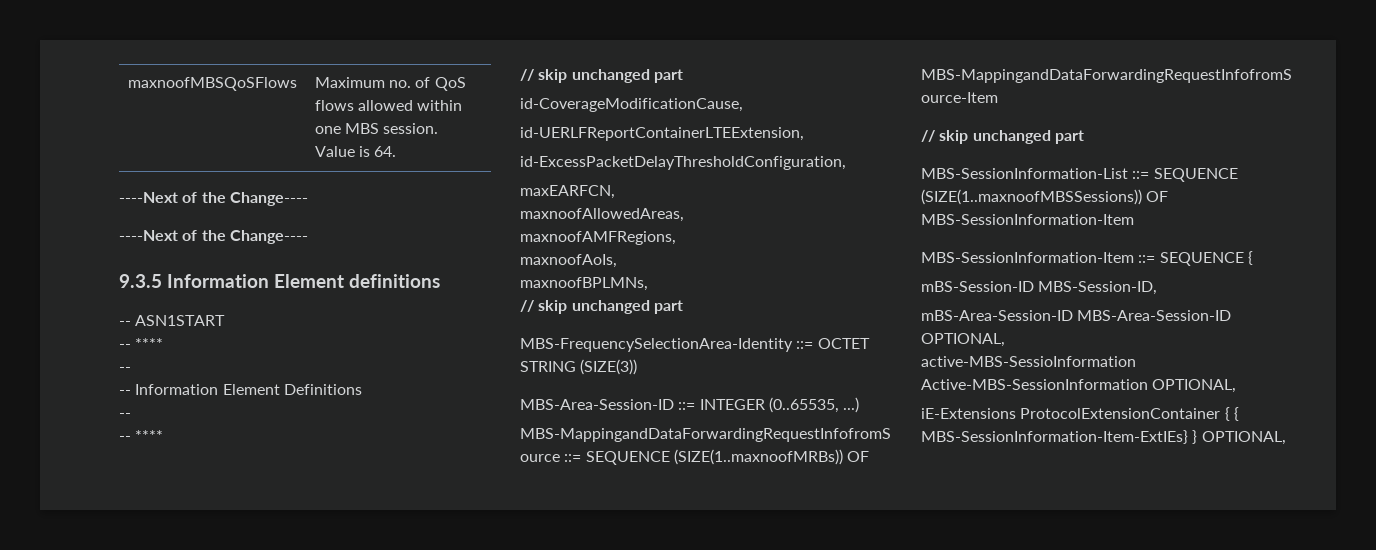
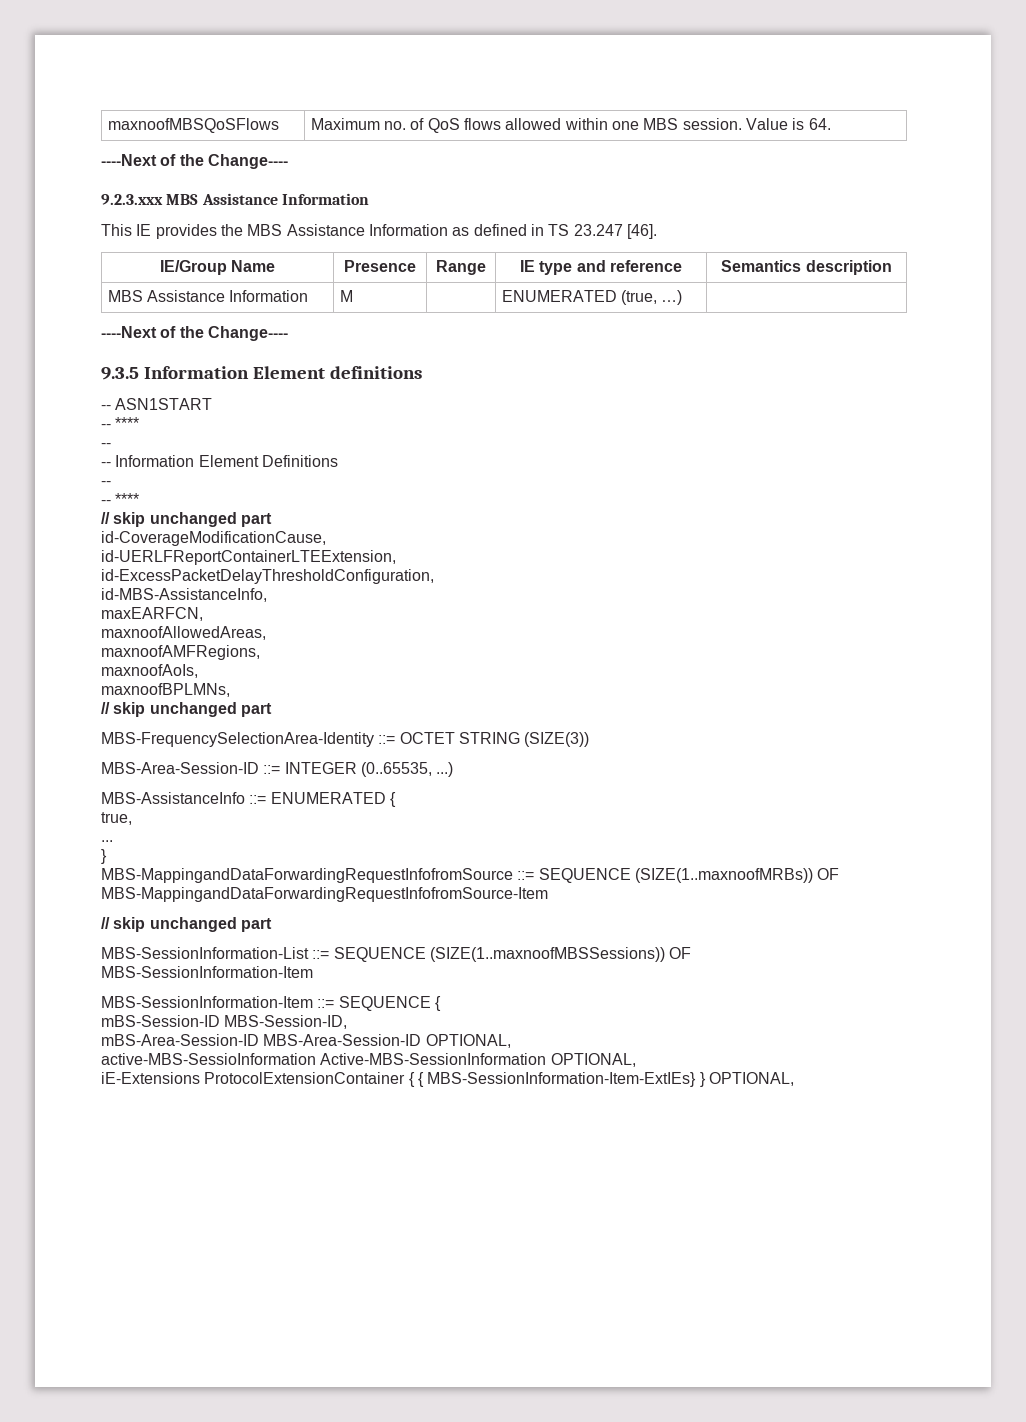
+ 9.2.3.xxx MBS Assistance Information
+ This IE provides the MBS Assistance Information as defined in TS 23.247 [46].
+ IE/Group Name | Presence | Range | IE type and reference | Semantics description
+ MBS Assistance Information | M | | ENUMERATED (true, …) |
+ id-MBS-AssistanceInfo,
+ MBS-AssistanceInfo ::= ENUMERATED {
+ true,
+ ...
+ }

